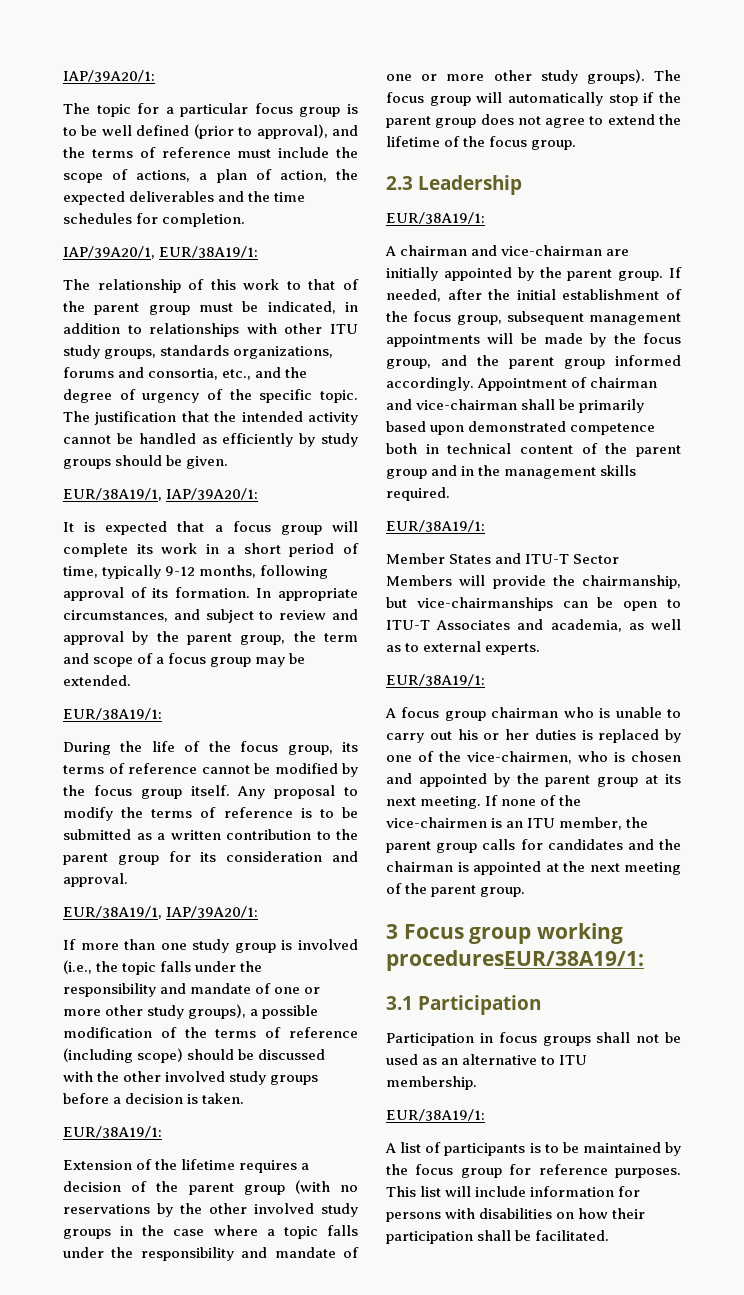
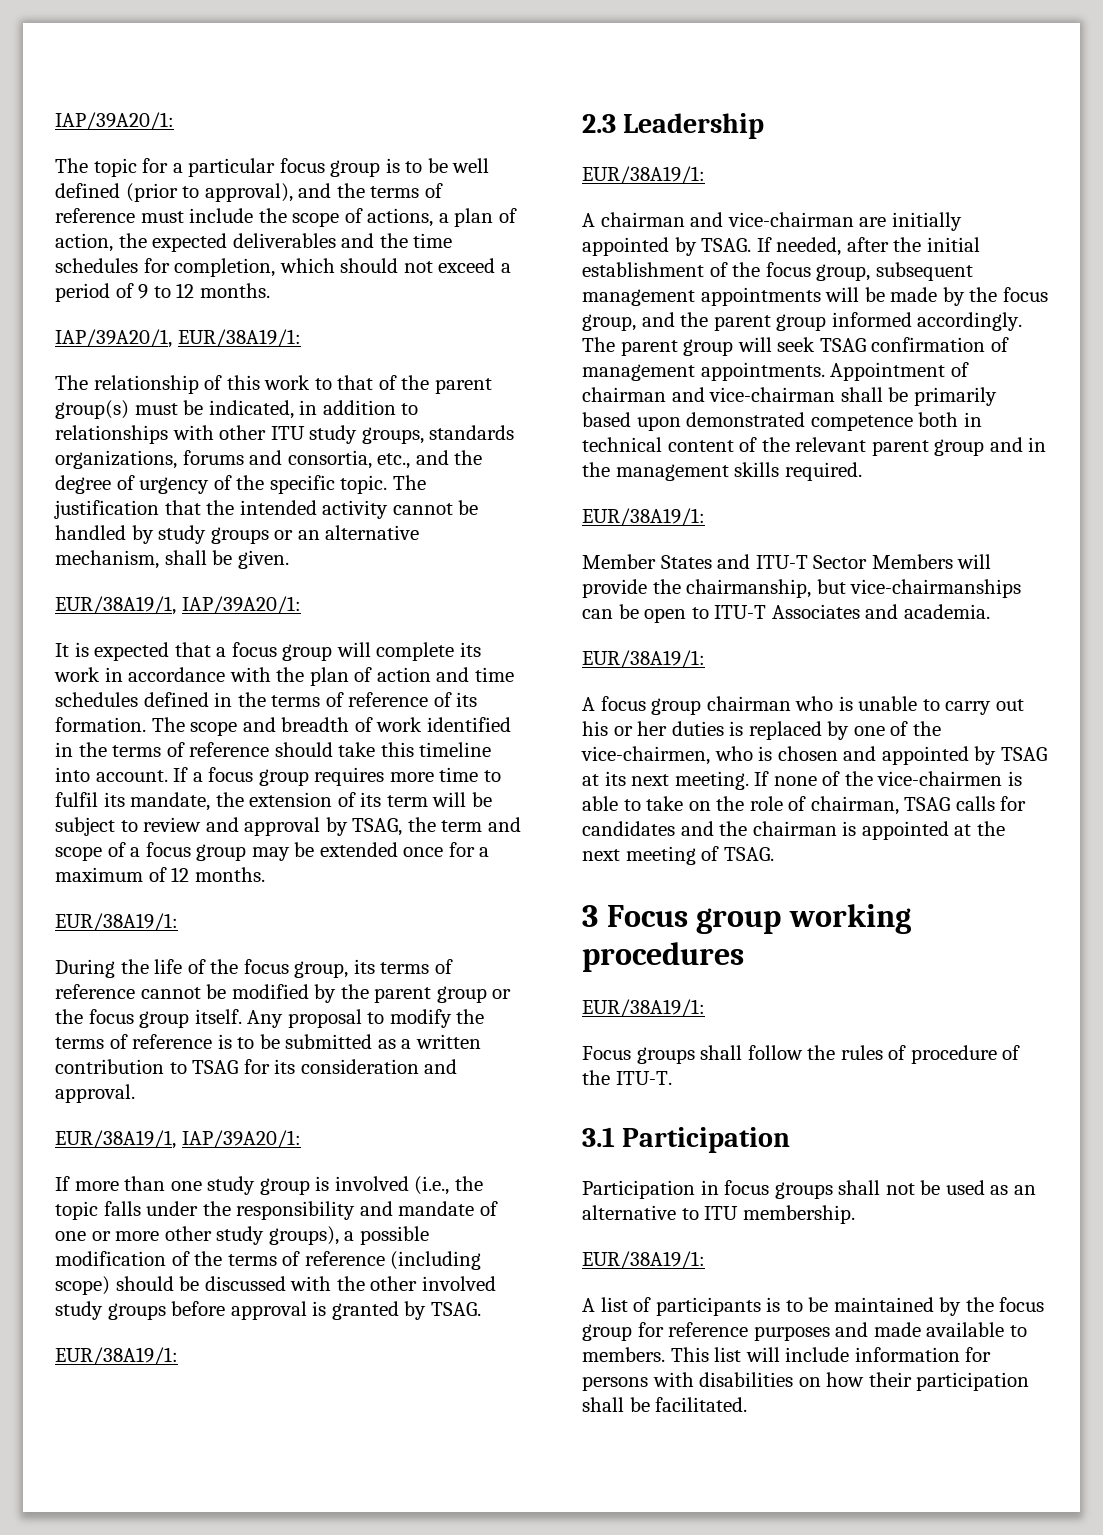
- The topic for a particular focus group is to be well defined (prior to approval), and the terms of reference must include the scope of actions, a plan of action, the expected deliverables and the time schedules for completion.
+ The topic for a particular focus group is to be well defined (prior to approval), and the terms of reference must include the scope of actions, a plan of action, the expected deliverables and the time schedules for completion, which should not exceed a period of 9 to 12 months.
- The relationship of this work to that of the parent group must be indicated, in addition to relationships with other ITU study groups, standards organizations, forums and consortia, etc., and the degree of urgency of the specific topic.
+ The relationship of this work to that of the parent group(s) must be indicated, in addition to relationships with other ITU study groups, standards organizations, forums and consortia, etc., and the degree of urgency of the specific topic.
- The justification that the intended activity cannot be handled as efficiently by study groups should be given.
+ The justification that the intended activity cannot be handled by study groups or an alternative mechanism, shall be given.
- It is expected that a focus group will complete its work in a short period of time, typically 9-12 months, following approval of its formation. In appropriate circumstances, and subject to review and approval by the parent group, the term and scope of a focus group may be extended.
+ It is expected that a focus group will complete its work in accordance with the plan of action and time schedules defined in the terms of reference of its formation. The scope and breadth of work identified in the terms of reference should take this timeline into account. If a focus group requires more time to fulfil its mandate, the extension of its term will be subject to review and approval by TSAG, the term and scope of a focus group may be extended once for a maximum of 12 months.
- During the life of the focus group, its terms of reference cannot be modified by the focus group itself.
+ During the life of the focus group, its terms of reference cannot be modified by the parent group or the focus group itself.
- Any proposal to modify the terms of reference is to be submitted as a written contribution to the parent group for its consideration and approval.
+ Any proposal to modify the terms of reference is to be submitted as a written contribution to TSAG for its consideration and approval.
- If more than one study group is involved (i.e., the topic falls under the responsibility and mandate of one or more other study groups), a possible modification of the terms of reference (including scope) should be discussed with the other involved study groups before a decision is taken.
+ If more than one study group is involved (i.e., the topic falls under the responsibility and mandate of one or more other study groups), a possible modification of the terms of reference (including scope) should be discussed with the other involved study groups before approval is granted by TSAG.
  EUR/38A19/1:
- Extension of the lifetime requires a decision of the parent group (with no reservations by the other involved study groups in the case where a topic falls under the responsibility and mandate of one or more other study groups). The focus group will automatically stop if the parent group does not agree to extend the lifetime of the focus group.
- A chairman and vice-chairman are initially appointed by the parent group.
+ A chairman and vice-chairman are initially appointed by TSAG.
+ The parent group will seek TSAG confirmation of management appointments.
- Appointment of chairman and vice-chairman shall be primarily based upon demonstrated competence both in technical content of the parent group and in the management skills required.
+ Appointment of chairman and vice-chairman shall be primarily based upon demonstrated competence both in technical content of the relevant parent group and in the management skills required.
- Member States and ITU-T Sector Members will provide the chairmanship, but vice-chairmanships can be open to ITU-T Associates and academia, as well as to external experts.
+ Member States and ITU-T Sector Members will provide the chairmanship, but vice-chairmanships can be open to ITU-T Associates and academia.
- A focus group chairman who is unable to carry out his or her duties is replaced by one of the vice-chairmen, who is chosen and appointed by the parent group at its next meeting.
+ A focus group chairman who is unable to carry out his or her duties is replaced by one of the vice-chairmen, who is chosen and appointed by TSAG at its next meeting.
- If none of the vice-chairmen is an ITU member, the parent group calls for candidates and the chairman is appointed at the next meeting of the parent group.
+ If none of the vice-chairmen is able to take on the role of chairman, TSAG calls for candidates and the chairman is appointed at the next meeting of TSAG.
- 3 Focus group working proceduresEUR/38A19/1:
+ 3 Focus group working procedures
+ EUR/38A19/1:
+ Focus groups shall follow the rules of procedure of the ITU-T.
- A list of participants is to be maintained by the focus group for reference purposes.
+ A list of participants is to be maintained by the focus group for reference purposes and made available to members.

